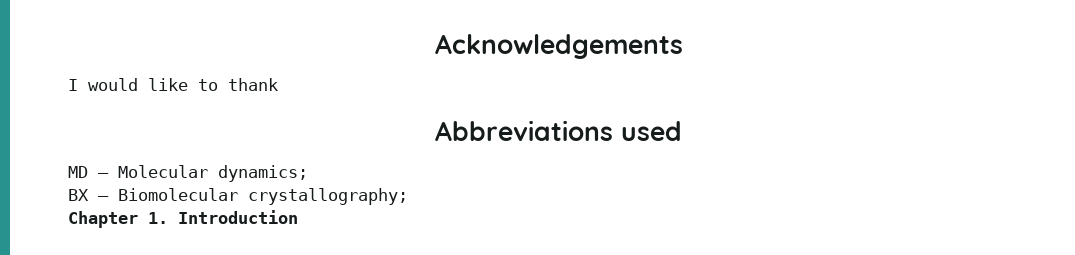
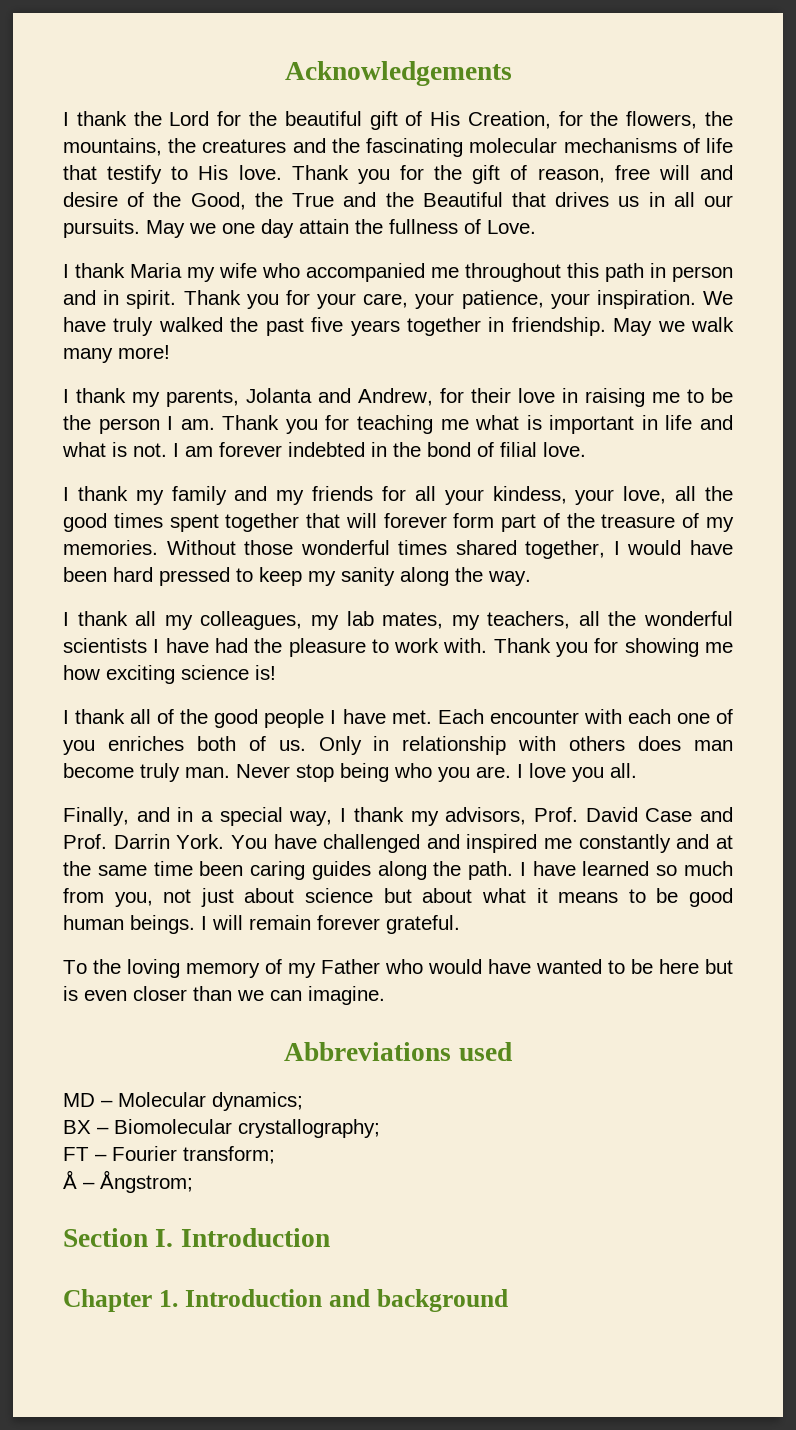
- I would like to thank
+ I thank the Lord for the beautiful gift of His Creation, for the flowers, the mountains, the creatures and the fascinating molecular mechanisms of life that testify to His love. Thank you for the gift of reason, free will and desire of the Good, the True and the Beautiful that drives us in all our pursuits. May we one day attain the fullness of Love.
+ I thank Maria my wife who accompanied me throughout this path in person and in spirit. Thank you for your care, your patience, your inspiration. We have truly walked the past five years together in friendship. May we walk many more!
+ I thank my parents, Jolanta and Andrew, for their love in raising me to be the person I am. Thank you for teaching me what is important in life and what is not. I am forever indebted in the bond of filial love.
+ I thank my family and my friends for all your kindess, your love, all the good times spent together that will forever form part of the treasure of my memories. Without those wonderful times shared together, I would have been hard pressed to keep my sanity along the way.
+ I thank all my colleagues, my lab mates, my teachers, all the wonderful scientists I have had the pleasure to work with. Thank you for showing me how exciting science is!
+ I thank all of the good people I have met. Each encounter with each one of you enriches both of us. Only in relationship with others does man become truly man. Never stop being who you are. I love you all.
+ Finally, and in a special way, I thank my advisors, Prof. David Case and Prof. Darrin York. You have challenged and inspired me constantly and at the same time been caring guides along the path. I have learned so much from you, not just about science but about what it means to be good human beings. I will remain forever grateful.
+ To the loving memory of my Father who would have wanted to be here but is even closer than we can imagine.
- Chapter 1. Introduction
+ FT – Fourier transform;
+ Å – Ångstrom;
+ Section I. Introduction
+ Chapter 1. Introduction and background

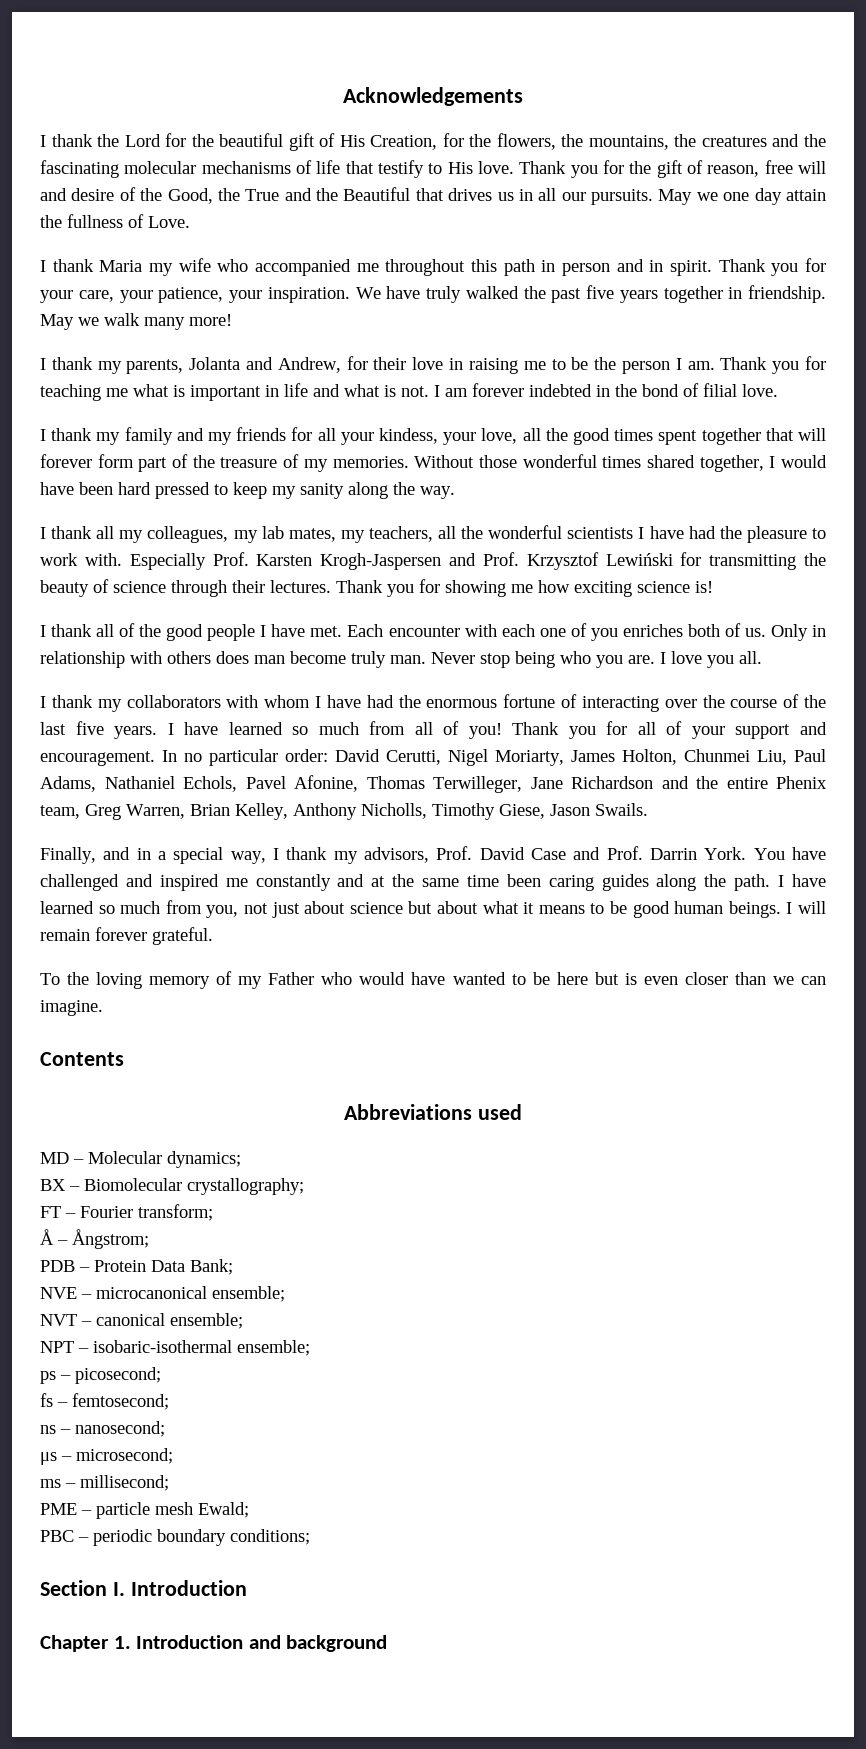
+ Especially Prof. Karsten Krogh-Jaspersen and Prof. Krzysztof Lewiński for transmitting the beauty of science through their lectures.
+ I thank my collaborators with whom I have had the enormous fortune of interacting over the course of the last five years. I have learned so much from all of you! Thank you for all of your support and encouragement. In no particular order: David Cerutti, Nigel Moriarty, James Holton, Chunmei Liu, Paul Adams, Nathaniel Echols, Pavel Afonine, Thomas Terwilleger, Jane Richardson and the entire Phenix team, Greg Warren, Brian Kelley, Anthony Nicholls, Timothy Giese, Jason Swails.
+ Contents
+ PDB – Protein Data Bank;
+ NVE – microcanonical ensemble;
+ NVT – canonical ensemble;
+ NPT – isobaric-isothermal ensemble;
+ ps – picosecond;
+ fs – femtosecond;
+ ns – nanosecond;
+ μs – microsecond;
+ ms – millisecond;
+ PME – particle mesh Ewald;
+ PBC – periodic boundary conditions;

